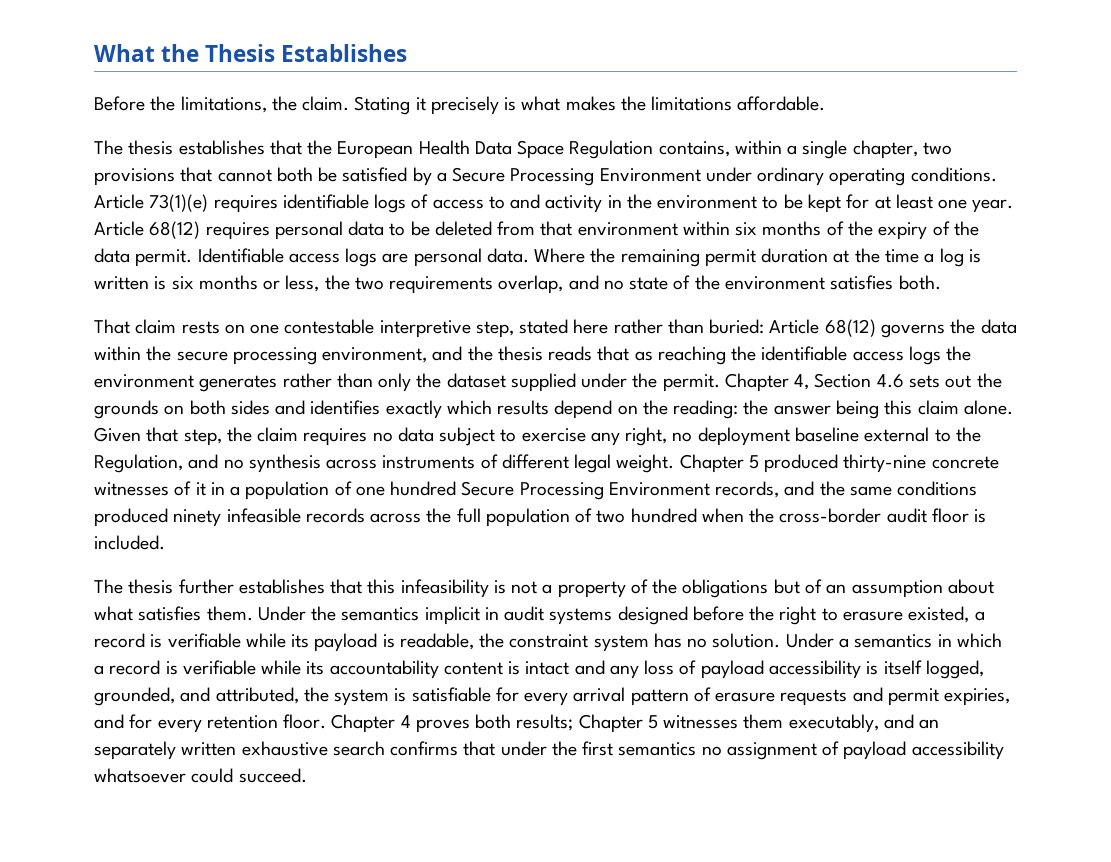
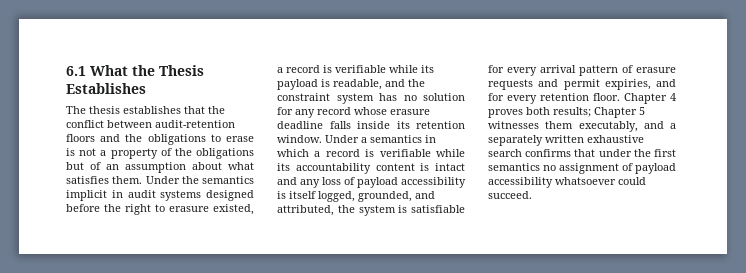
- What the Thesis Establishes
+ 6.1 What the Thesis Establishes
- Before the limitations, the claim. Stating it precisely is what makes the limitations affordable.
- The thesis establishes that the European Health Data Space Regulation contains, within a single chapter, two provisions that cannot both be satisfied by a Secure Processing Environment under ordinary operating conditions. Article 73(1)(e) requires identifiable logs of access to and activity in the environment to be kept for at least one year. Article 68(12) requires personal data to be deleted from that environment within six months of the expiry of the data permit. Identifiable access logs are personal data. Where the remaining permit duration at the time a log is written is six months or less, the two requirements overlap, and no state of the environment satisfies both.
- That claim rests on one contestable interpretive step, stated here rather than buried: Article 68(12) governs the data within the secure processing environment, and the thesis reads that as reaching the identifiable access logs the environment generates rather than only the dataset supplied under the permit. Chapter 4, Section 4.6 sets out the grounds on both sides and identifies exactly which results depend on the reading: the answer being this claim alone. Given that step, the claim requires no data subject to exercise any right, no deployment baseline external to the Regulation, and no synthesis across instruments of different legal weight. Chapter 5 produced thirty-nine concrete witnesses of it in a population of one hundred Secure Processing Environment records, and the same conditions produced ninety infeasible records across the full population of two hundred when the cross-border audit floor is included.
- The thesis further establishes that this infeasibility is not a property of the obligations but of an assumption about what satisfies them.
+ The thesis establishes that the conflict between audit-retention floors and the obligations to erase is not a property of the obligations but of an assumption about what satisfies them.
- Under the semantics implicit in audit systems designed before the right to erasure existed, a record is verifiable while its payload is readable, the constraint system has no solution.
+ Under the semantics implicit in audit systems designed before the right to erasure existed, a record is verifiable while its payload is readable, and the constraint system has no solution for any record whose erasure deadline falls inside its retention window.
- Chapter 4 proves both results; Chapter 5 witnesses them executably, and an separately written exhaustive search confirms that under the first semantics no assignment of payload accessibility whatsoever could succeed.
+ Chapter 4 proves both results; Chapter 5 witnesses them executably, and a separately written exhaustive search confirms that under the first semantics no assignment of payload accessibility whatsoever could succeed.

